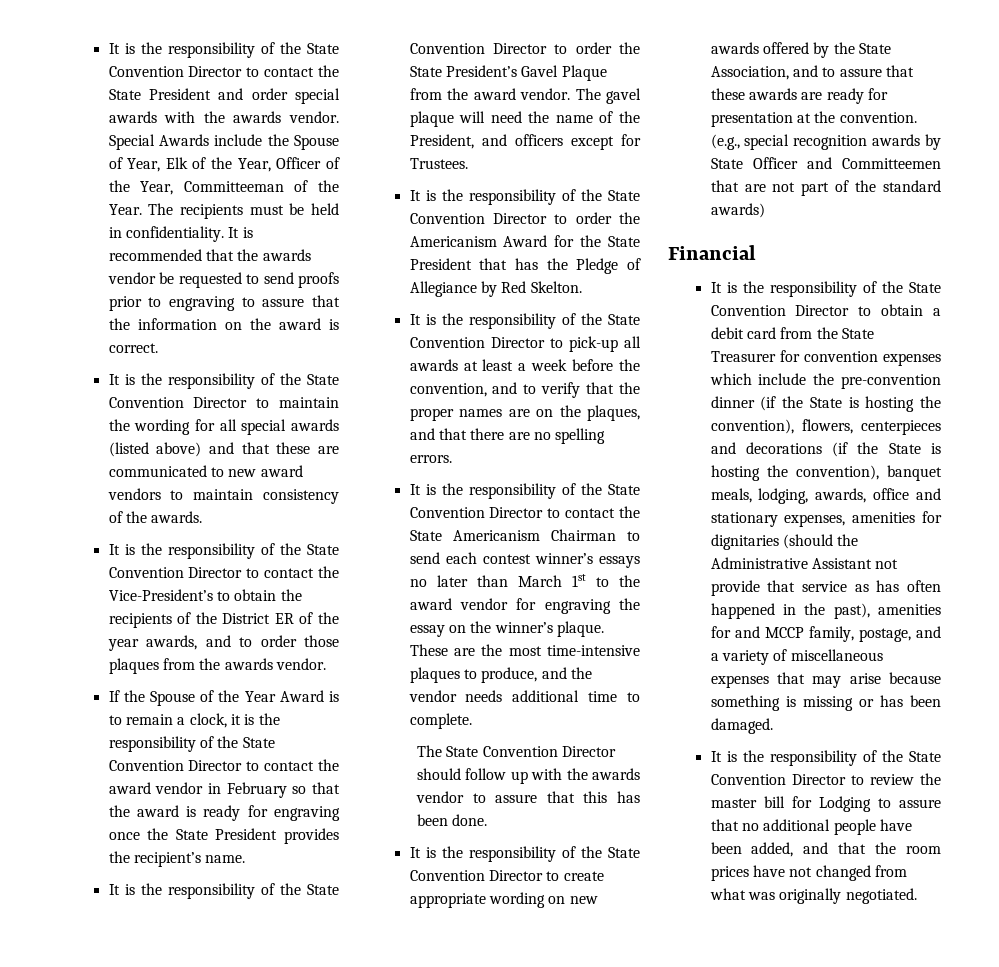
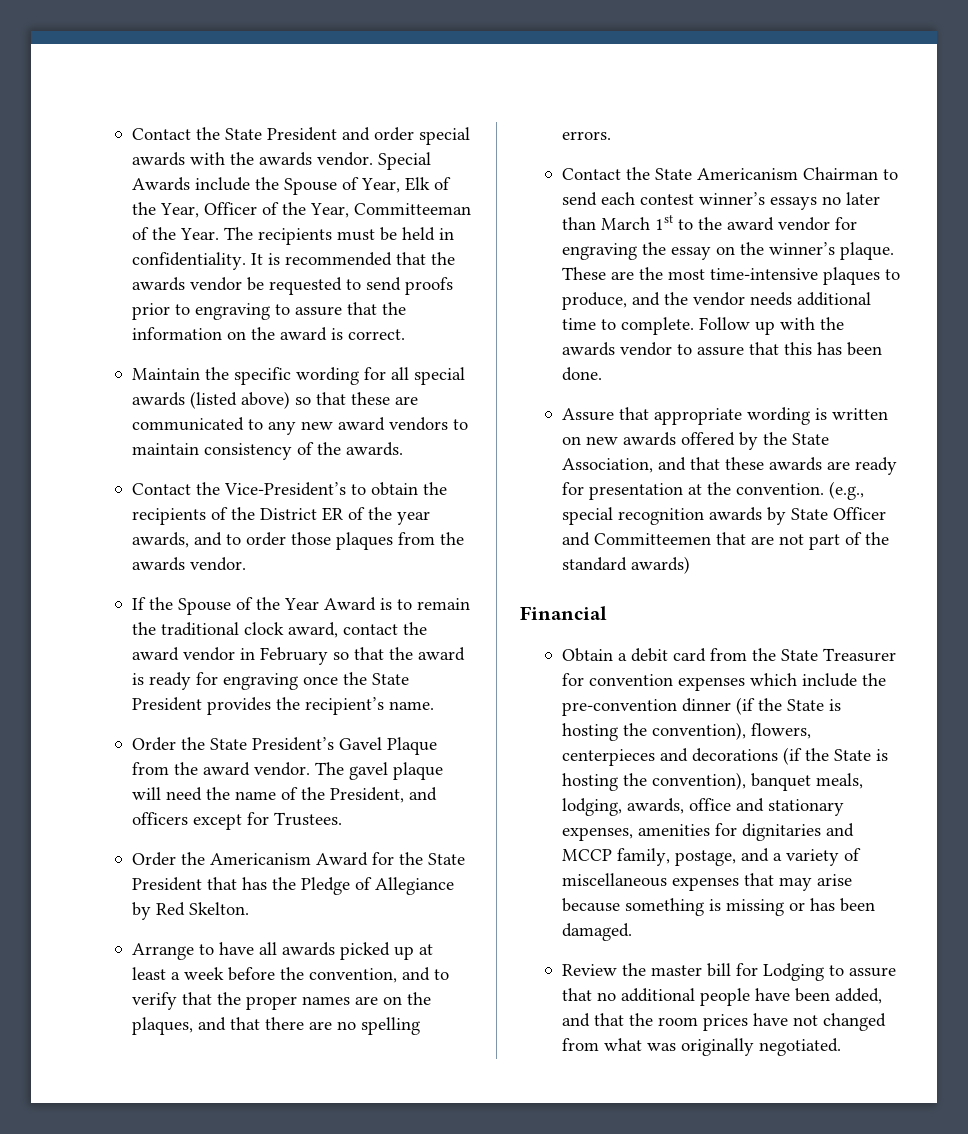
- It is the responsibility of the State Convention Director to contact the State President and order special awards with the awards vendor.
+ Contact the State President and order special awards with the awards vendor.
- It is the responsibility of the State Convention Director to maintain the wording for all special awards (listed above) and that these are communicated to new award vendors to maintain consistency of the awards.
+ Maintain the specific wording for all special awards (listed above) so that these are communicated to any new award vendors to maintain consistency of the awards.
- It is the responsibility of the State Convention Director to contact the Vice-President’s to obtain the recipients of the District ER of the year awards, and to order those plaques from the awards vendor.
+ Contact the Vice-President’s to obtain the recipients of the District ER of the year awards, and to order those plaques from the awards vendor.
- If the Spouse of the Year Award is to remain a clock, it is the responsibility of the State Convention Director to contact the award vendor in February so that the award is ready for engraving once the State President provides the recipient’s name.
+ If the Spouse of the Year Award is to remain the traditional clock award, contact the award vendor in February so that the award is ready for engraving once the State President provides the recipient’s name.
- It is the responsibility of the State Convention Director to order the State President’s Gavel Plaque from the award vendor.
+ Order the State President’s Gavel Plaque from the award vendor.
- It is the responsibility of the State Convention Director to order the Americanism Award for the State President that has the Pledge of Allegiance by Red Skelton.
+ Order the Americanism Award for the State President that has the Pledge of Allegiance by Red Skelton.
- It is the responsibility of the State Convention Director to pick-up all awards at least a week before the convention, and to verify that the proper names are on the plaques, and that there are no spelling errors.
+ Arrange to have all awards picked up at least a week before the convention, and to verify that the proper names are on the plaques, and that there are no spelling errors.
- It is the responsibility of the State Convention Director to contact the State Americanism Chairman to send each contest winner’s essays no later than March 1st to the award vendor for engraving the essay on the winner’s plaque.
+ Contact the State Americanism Chairman to send each contest winner’s essays no later than March 1st to the award vendor for engraving the essay on the winner’s plaque.
- These are the most time-intensive plaques to produce, and the vendor needs additional time to complete.
- The State Convention Director should follow up with the awards vendor to assure that this has been done.
+ These are the most time-intensive plaques to produce, and the vendor needs additional time to complete. Follow up with the awards vendor to assure that this has been done.
- It is the responsibility of the State Convention Director to create appropriate wording on new awards offered by the State Association, and to assure that these awards are ready for presentation at the convention.
+ Assure that appropriate wording is written on new awards offered by the State Association, and that these awards are ready for presentation at the convention.
- It is the responsibility of the State Convention Director to obtain a debit card from the State Treasurer for convention expenses which include the pre-convention dinner (if the State is hosting the convention), flowers, centerpieces and decorations (if the State is hosting the convention), banquet meals, lodging, awards, office and stationary expenses, amenities for dignitaries (should the Administrative Assistant not provide that service as has often happened in the past), amenities for and MCCP family, postage, and a variety of miscellaneous expenses that may arise because something is missing or has been damaged.
+ Obtain a debit card from the State Treasurer for convention expenses which include the pre-convention dinner (if the State is hosting the convention), flowers, centerpieces and decorations (if the State is hosting the convention), banquet meals, lodging, awards, office and stationary expenses, amenities for dignitaries and MCCP family, postage, and a variety of miscellaneous expenses that may arise because something is missing or has been damaged.
- It is the responsibility of the State Convention Director to review the master bill for Lodging to assure that no additional people have been added, and that the room prices have not changed from what was originally negotiated.
+ Review the master bill for Lodging to assure that no additional people have been added, and that the room prices have not changed from what was originally negotiated.

